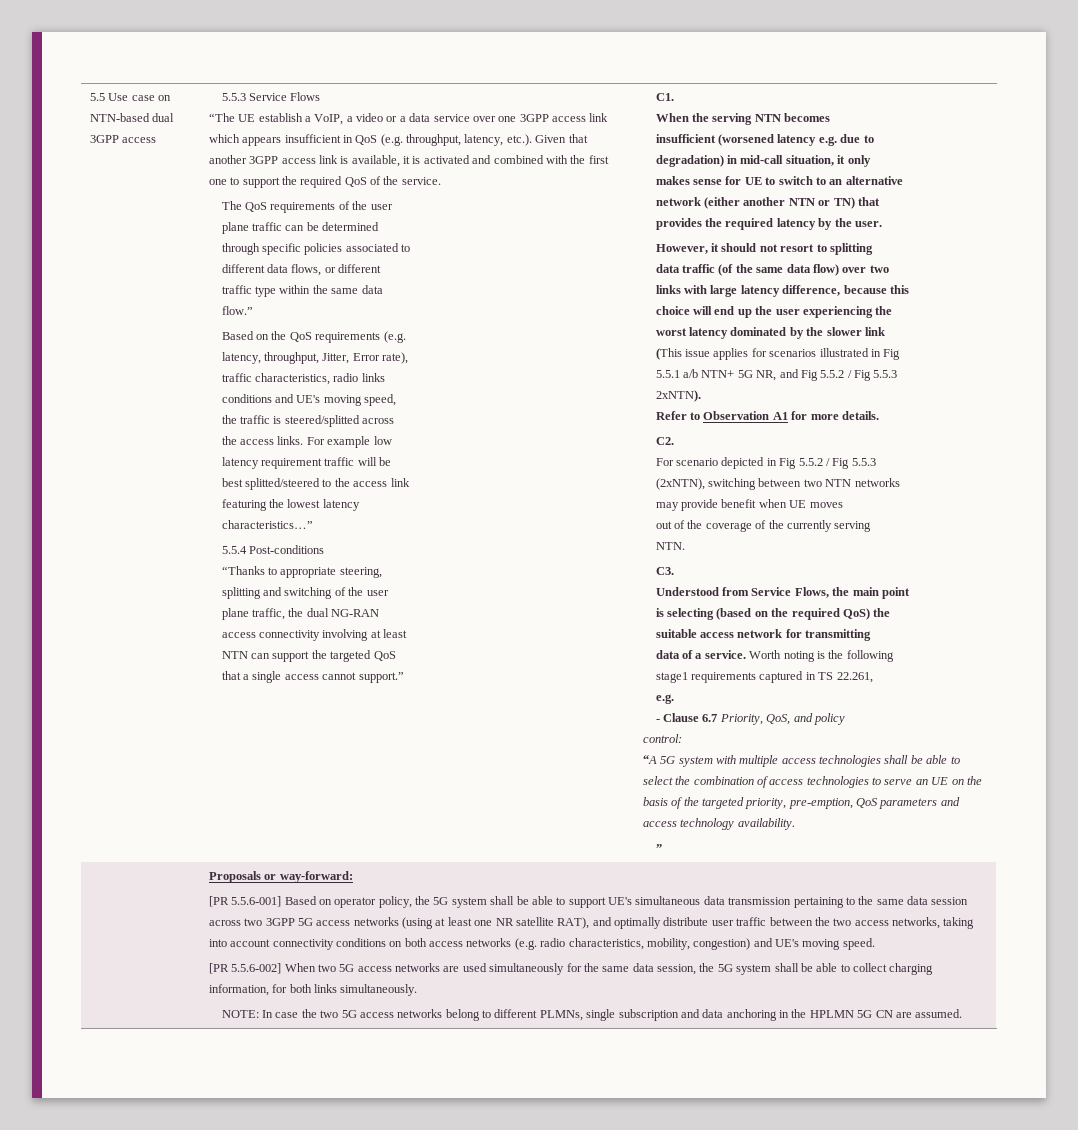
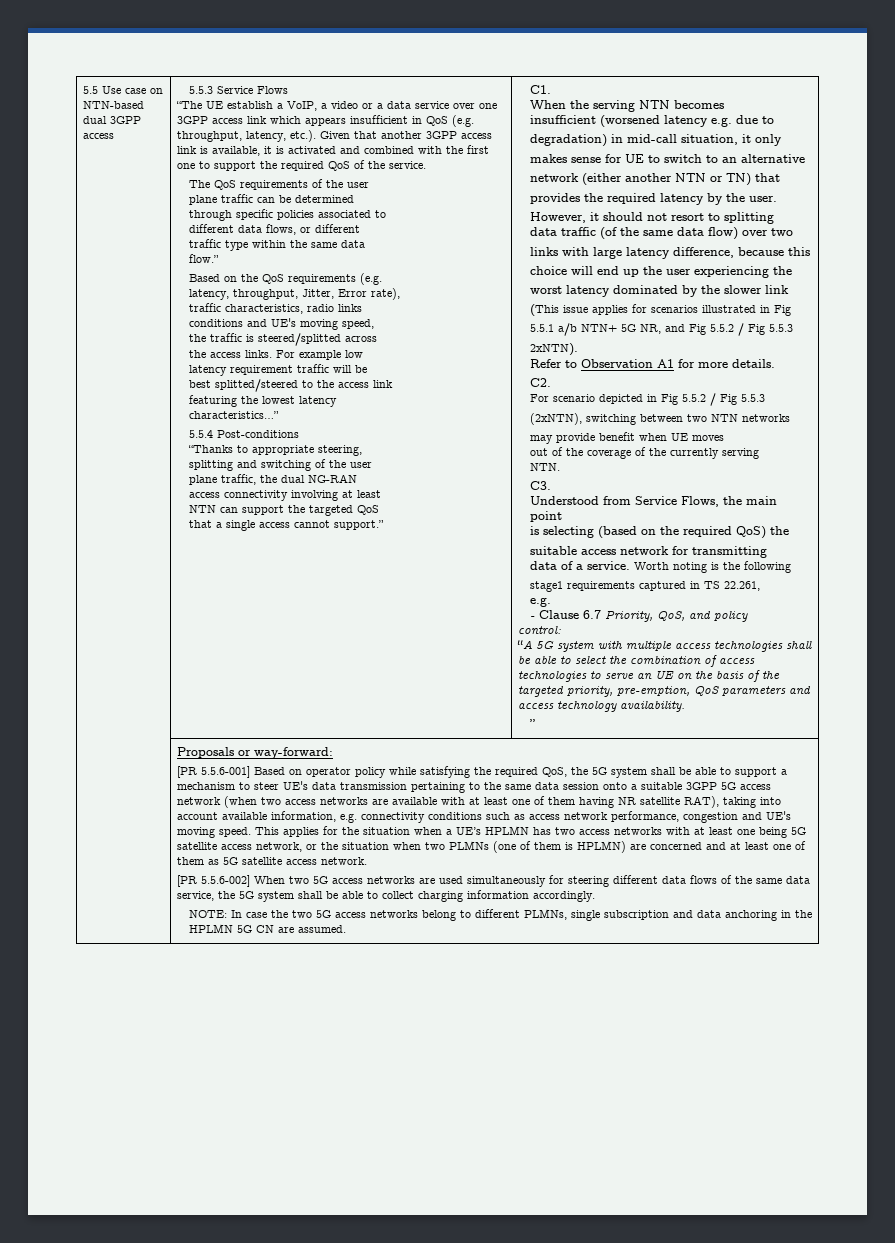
- [PR 5.5.6-001] Based on operator policy, the 5G system shall be able to support UE's simultaneous data transmission pertaining to the same data session across two 3GPP 5G access networks (using at least one NR satellite RAT), and optimally distribute user traffic between the two access networks, taking into account connectivity conditions on both access networks (e.g. radio characteristics, mobility, congestion) and UE's moving speed.
+ [PR 5.5.6-001] Based on operator policy while satisfying the required QoS, the 5G system shall be able to support a mechanism to steer UE's data transmission pertaining to the same data session onto a suitable 3GPP 5G access network (when two access networks are available with at least one of them having NR satellite RAT), taking into account available information, e.g. connectivity conditions such as access network performance, congestion and UE's moving speed. This applies for the situation when a UE’s HPLMN has two access networks with at least one being 5G satellite access network, or the situation when two PLMNs (one of them is HPLMN) are concerned and at least one of them as 5G satellite access network.
- [PR 5.5.6-002] When two 5G access networks are used simultaneously for the same data session, the 5G system shall be able to collect charging information, for both links simultaneously.
+ [PR 5.5.6-002] When two 5G access networks are used simultaneously for steering different data flows of the same data service, the 5G system shall be able to collect charging information accordingly.

